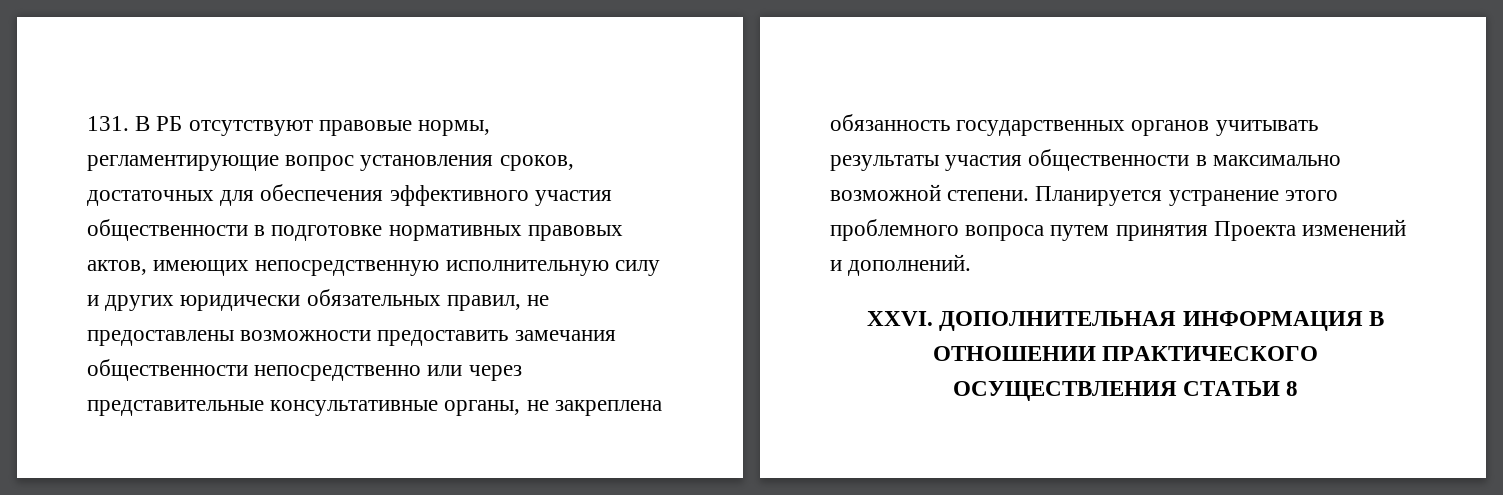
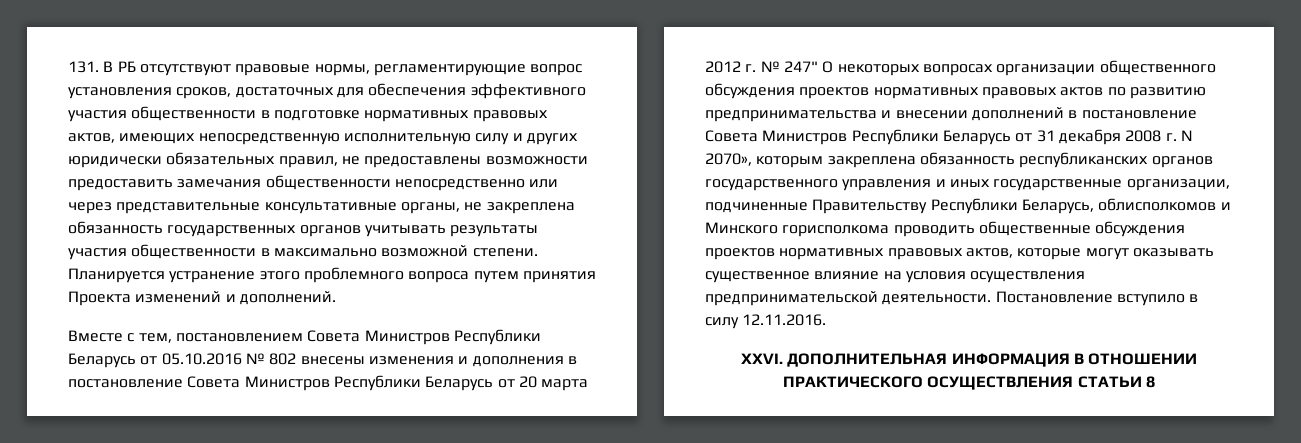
+ Вместе с тем, постановлением Совета Министров Республики Беларусь от 05.10.2016 № 802 внесены изменения и дополнения в постановление Совета Министров Республики Беларусь от 20 марта 2012 г. № 247" О некоторых вопросах организации общественного обсуждения проектов нормативных правовых актов по развитию предпринимательства и внесении дополнений в постановление Совета Министров Республики Беларусь от 31 декабря 2008 г. N 2070», которым закреплена обязанность республиканских органов государственного управления и иных государственные организации, подчиненные Правительству Республики Беларусь, облисполкомов и Минского горисполкома проводить общественные обсуждения проектов нормативных правовых актов, которые могут оказывать существенное влияние на условия осуществления предпринимательской деятельности. Постановление вступило в силу 12.11.2016.

